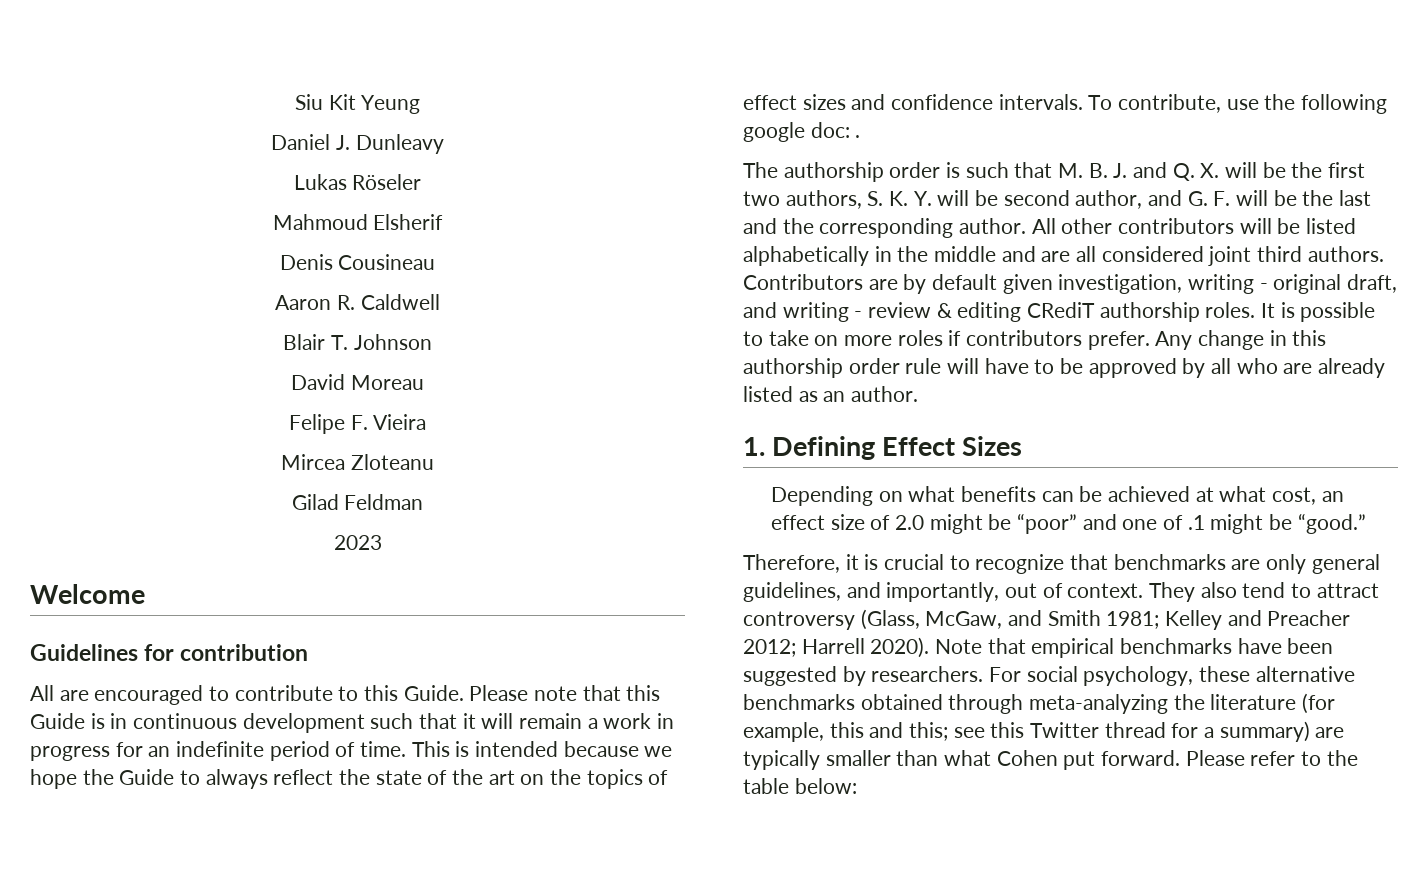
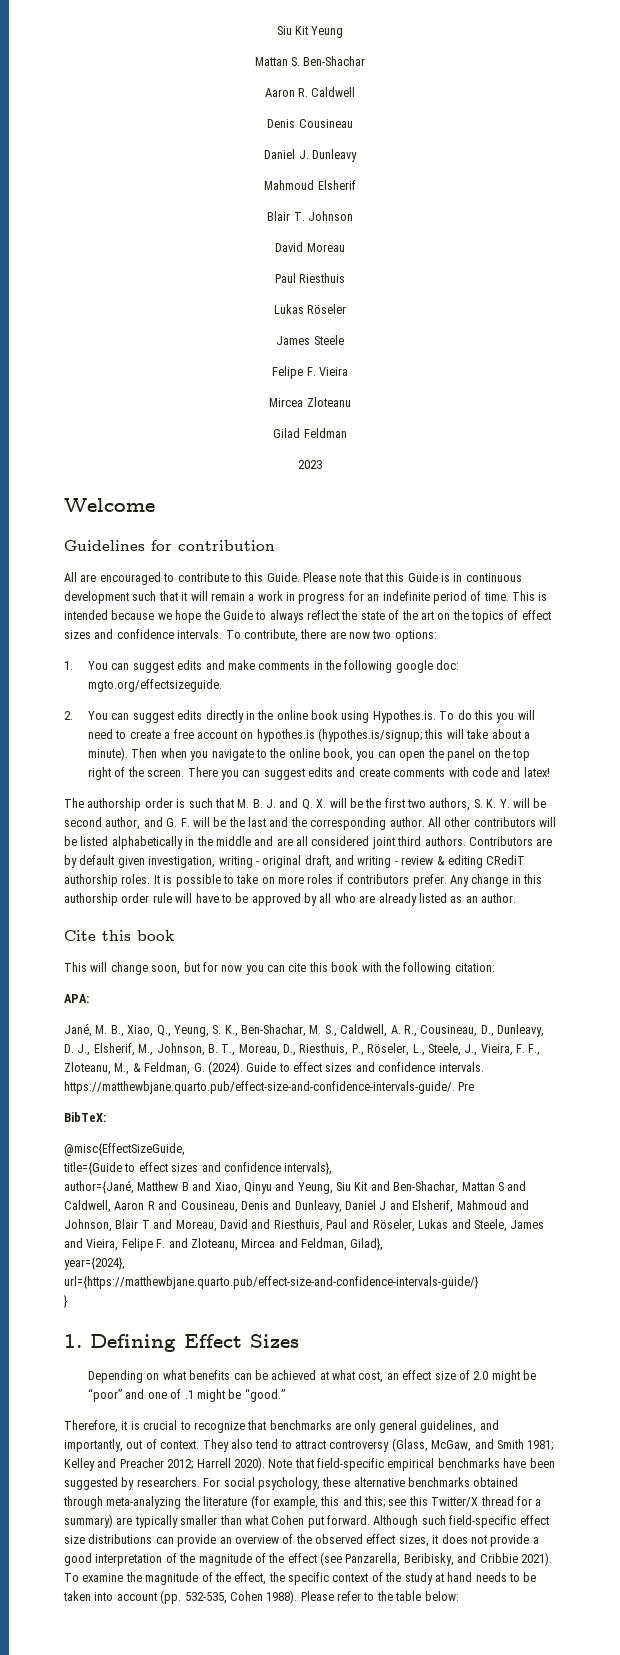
+ Mattan S. Ben-Shachar
+ Aaron R. Caldwell
+ Denis Cousineau
- Lukas Röseler
- Denis Cousineau
- Aaron R. Caldwell
+ Paul Riesthuis
+ Lukas Röseler
+ James Steele
- To contribute, use the following google doc: .
+ To contribute, there are now two options:
+ 1. You can suggest edits and make comments in the following google doc: mgto.org/effectsizeguide.
+ 2. You can suggest edits directly in the online book using Hypothes.is. To do this you will need to create a free account on hypothes.is (hypothes.is/signup; this will take about a minute). Then when you navigate to the online book, you can open the panel on the top right of the screen. There you can suggest edits and create comments with code and latex!
+ Cite this book
+ This will change soon, but for now you can cite this book with the following citation:
+ APA:
+ Jané, M. B., Xiao, Q., Yeung, S. K., Ben-Shachar, M. S., Caldwell, A. R., Cousineau, D., Dunleavy, D. J., Elsherif, M., Johnson, B. T., Moreau, D., Riesthuis, P., Röseler, L., Steele, J., Vieira, F. F., Zloteanu, M., & Feldman, G. (2024). Guide to effect sizes and confidence intervals. https://matthewbjane.quarto.pub/effect-size-and-confidence-intervals-guide/. Pre
+ BibTeX:
+ @misc{EffectSizeGuide,
+ title={Guide to effect sizes and confidence intervals},
+ author={Jané, Matthew B and Xiao, Qinyu and Yeung, Siu Kit and Ben-Shachar, Mattan S and Caldwell, Aaron R and Cousineau, Denis and Dunleavy, Daniel J and Elsherif, Mahmoud and Johnson, Blair T and Moreau, David and Riesthuis, Paul and Röseler, Lukas and Steele, James and Vieira, Felipe F. and Zloteanu, Mircea and Feldman, Gilad},
+ year={2024},
+ url={https://matthewbjane.quarto.pub/effect-size-and-confidence-intervals-guide/}
+ }
- Note that empirical benchmarks have been suggested by researchers.
+ Note that field-specific empirical benchmarks have been suggested by researchers.
- For social psychology, these alternative benchmarks obtained through meta-analyzing the literature (for example, this and this; see this Twitter thread for a summary) are typically smaller than what Cohen put forward.
+ For social psychology, these alternative benchmarks obtained through meta-analyzing the literature (for example, this and this; see this Twitter/X thread for a summary) are typically smaller than what Cohen put forward.
+ Although such field-specific effect size distributions can provide an overview of the observed effect sizes, it does not provide a good interpretation of the magnitude of the effect (see Panzarella, Beribisky, and Cribbie 2021). To examine the magnitude of the effect, the specific context of the study at hand needs to be taken into account (pp. 532-535, Cohen 1988).

